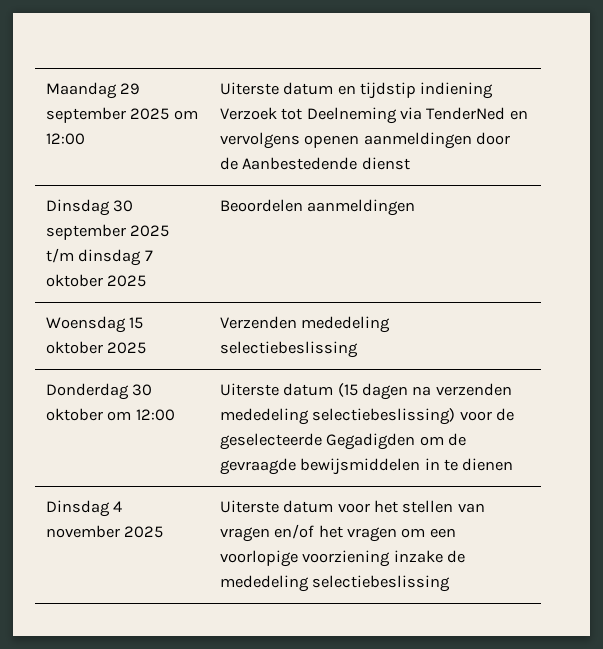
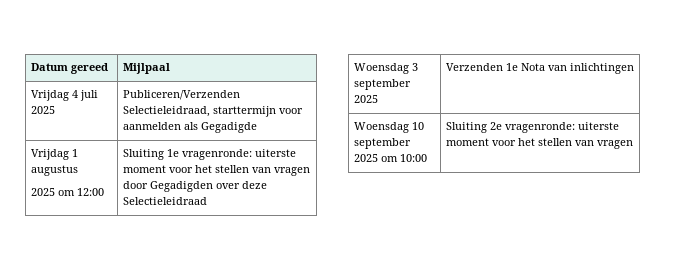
- Maandag 29 september 2025 om 12:00 | Uiterste datum en tijdstip indiening Verzoek tot Deelneming via TenderNed en vervolgens openen aanmeldingen door de Aanbestedende dienst
- Dinsdag 30 september 2025 t/m dinsdag 7 oktober 2025 | Beoordelen aanmeldingen
- Woensdag 15 oktober 2025 | Verzenden mededeling selectiebeslissing
- Donderdag 30 oktober om 12:00 | Uiterste datum (15 dagen na verzenden mededeling selectiebeslissing) voor de geselecteerde Gegadigden om de gevraagde bewijsmiddelen in te dienen
- Dinsdag 4 november 2025 | Uiterste datum voor het stellen van vragen en/of het vragen om een voorlopige voorziening inzake de mededeling selectiebeslissing
+ Datum gereed | Mijlpaal
+ Vrijdag 4 juli 2025 | Publiceren/Verzenden Selectieleidraad, starttermijn voor aanmelden als Gegadigde
+ Vrijdag 1 augustus
+ 2025 om 12:00 | Sluiting 1e vragenronde: uiterste moment voor het stellen van vragen door Gegadigden over deze Selectieleidraad
+ Woensdag 3 september 2025 | Verzenden 1e Nota van inlichtingen
+ Woensdag 10 september 2025 om 10:00 | Sluiting 2e vragenronde: uiterste moment voor het stellen van vragen

